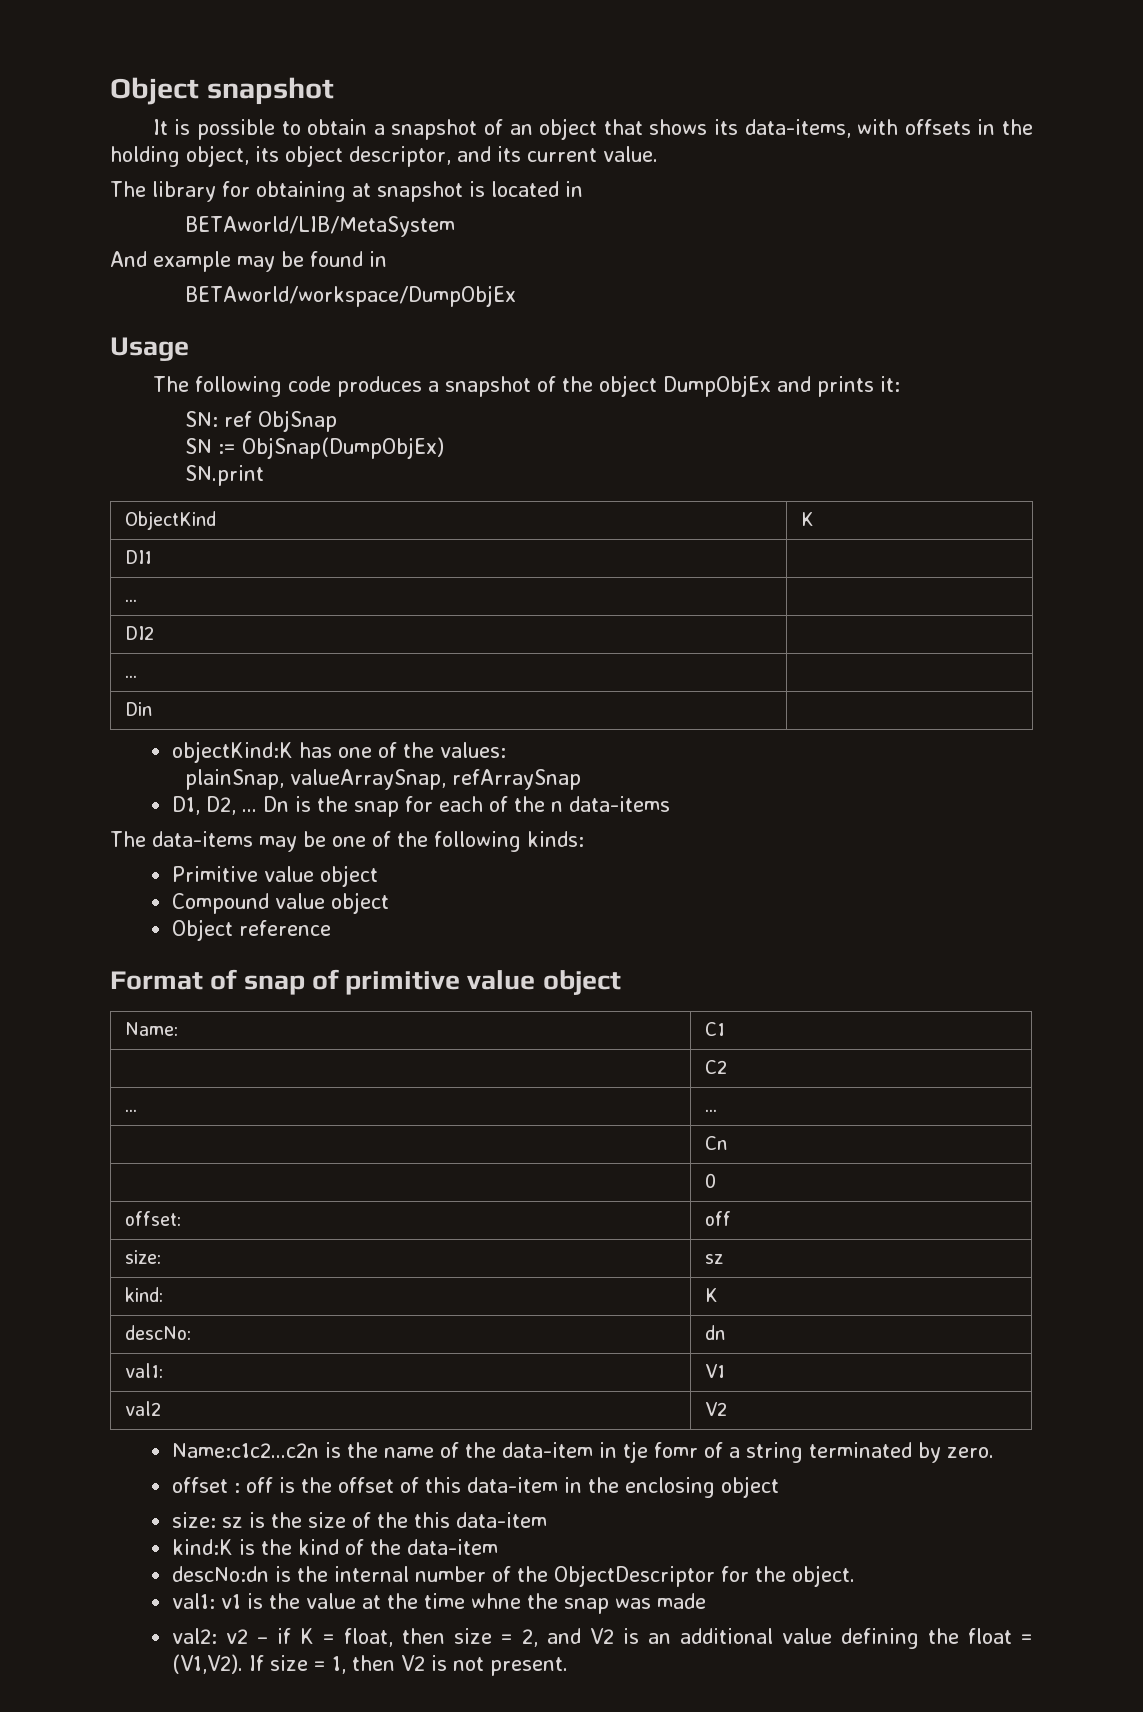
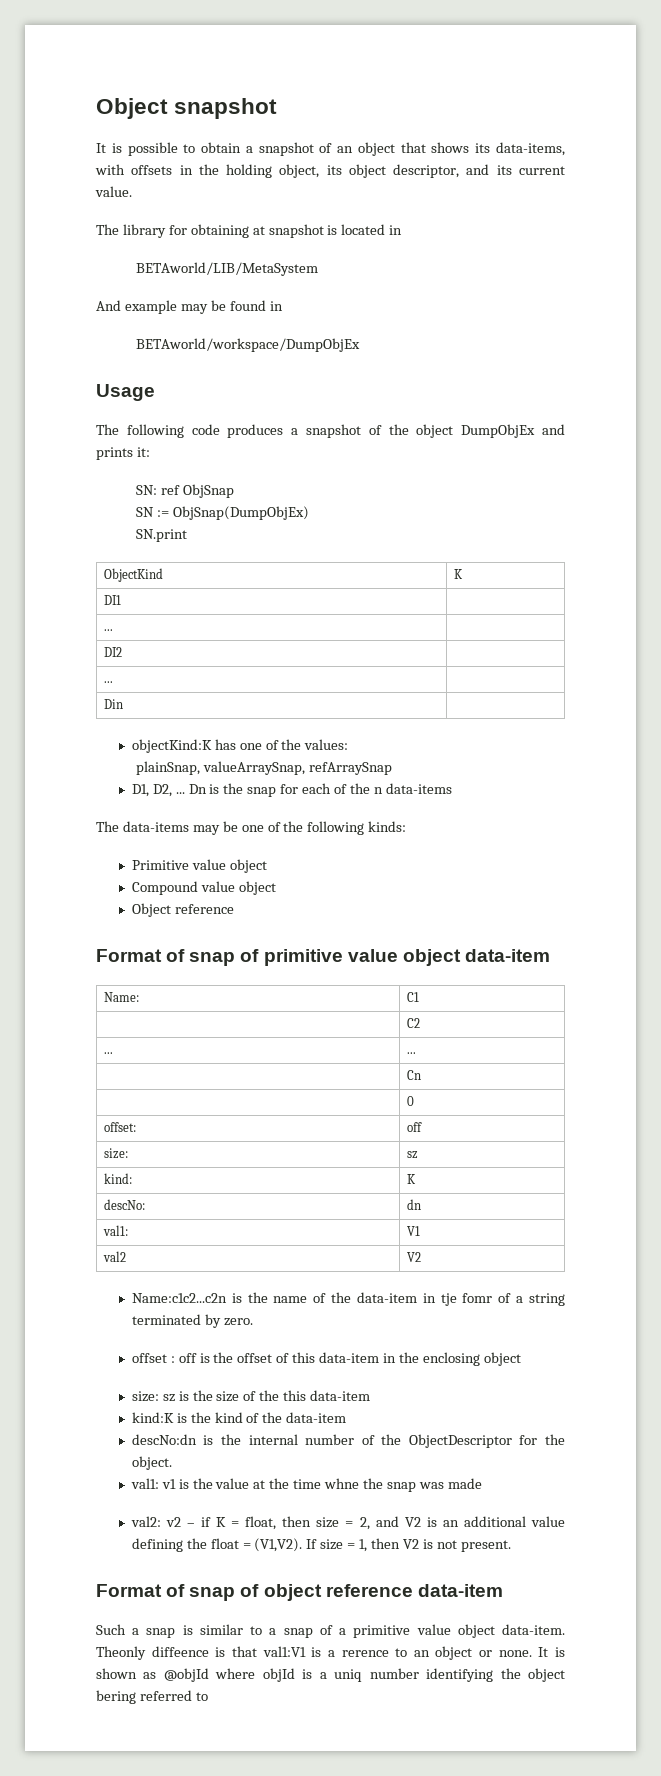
- Format of snap of primitive value object
+ Format of snap of primitive value object data-item
+ Format of snap of object reference data-item
+ Such a snap is similar to a snap of a primitive value object data-item. Theonly diffeence is that val1:V1 is a rerence to an object or none. It is shown as @objId where objId is a uniq number identifying the object bering referred to

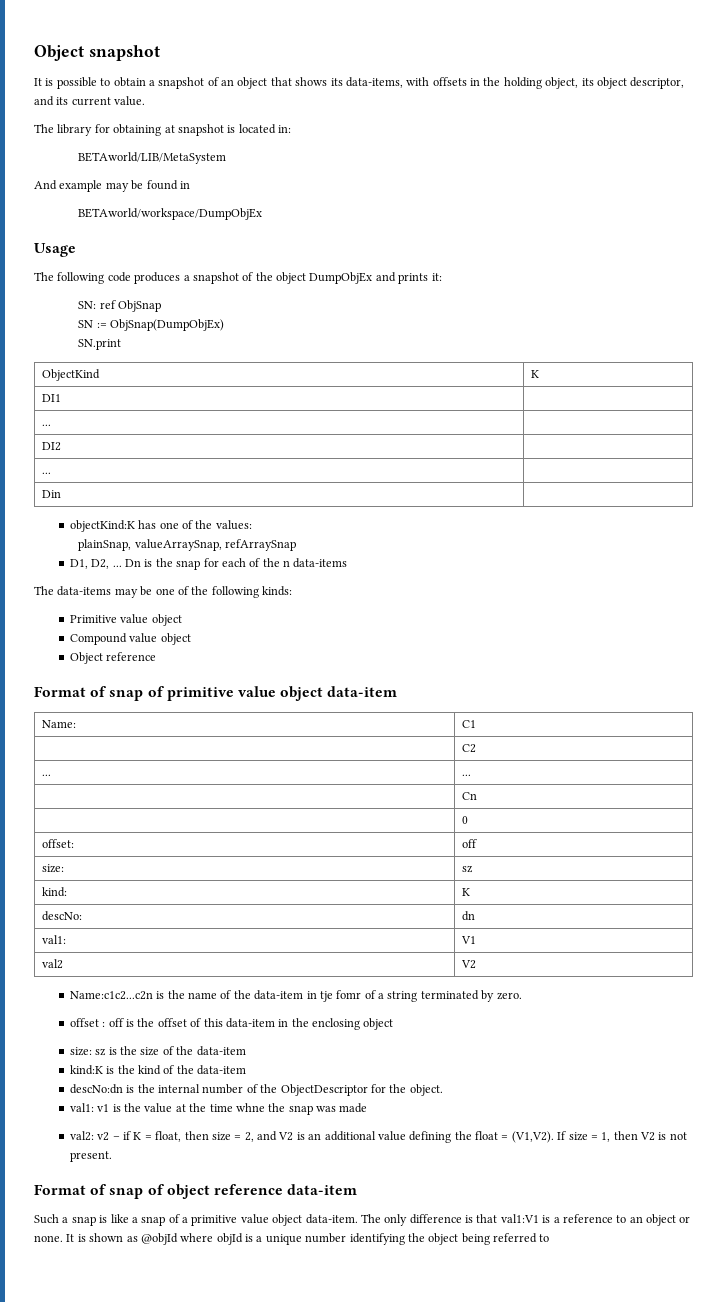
- The library for obtaining at snapshot is located in
+ The library for obtaining at snapshot is located in:
- size: sz is the size of the this data-item
+ size: sz is the size of the data-item
- Such a snap is similar to a snap of a primitive value object data-item.
+ Such a snap is like a snap of a primitive value object data-item.
- Theonly diffeence is that val1:V1 is a rerence to an object or none.
+ The only difference is that val1:V1 is a reference to an object or none.
- It is shown as @objId where objId is a uniq number identifying the object bering referred to
+ It is shown as @objId where objId is a unique number identifying the object being referred to

